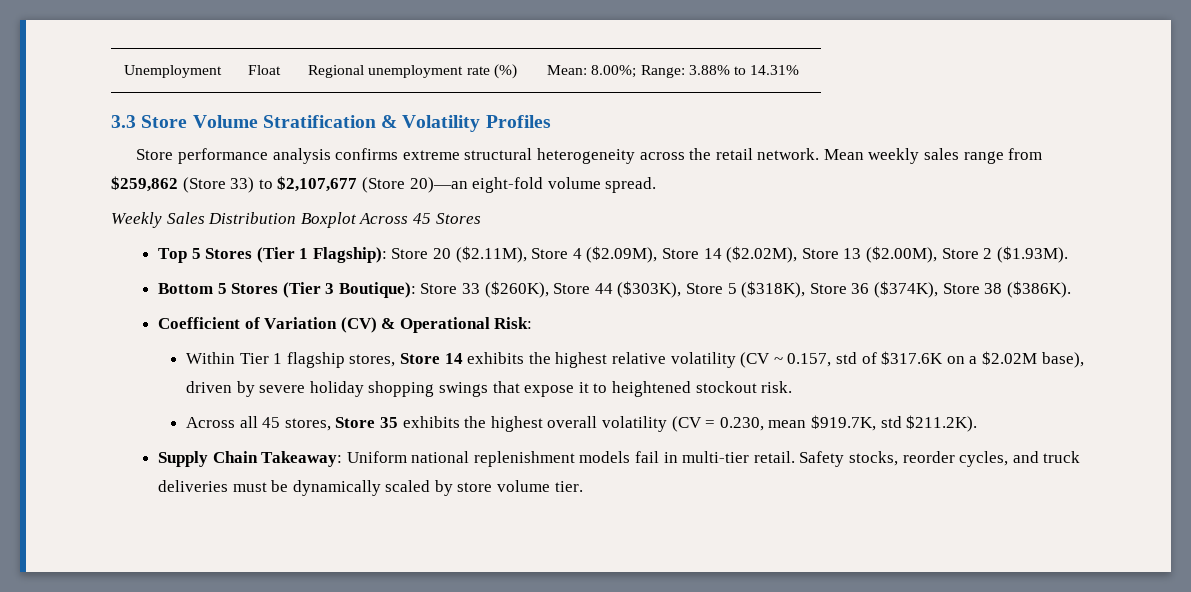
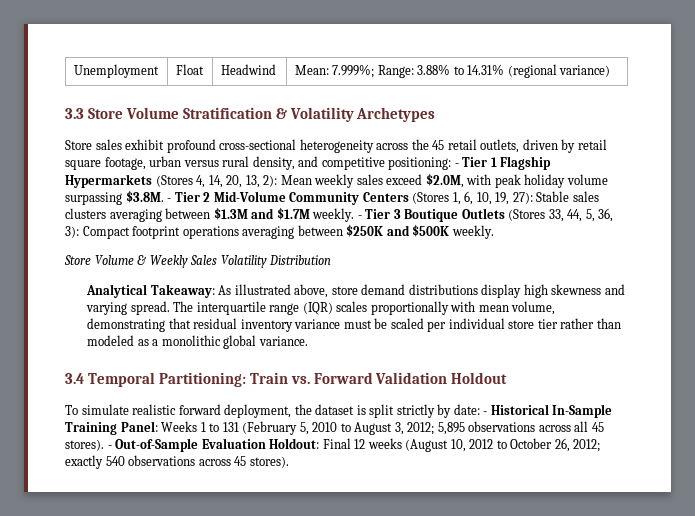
- Unemployment | Float | Regional unemployment rate (%) | Mean: 8.00%; Range: 3.88% to 14.31%
+ Unemployment | Float | Headwind | Mean: 7.999%; Range: 3.88% to 14.31% (regional variance)
- 3.3 Store Volume Stratification & Volatility Profiles
- Store performance analysis confirms extreme structural heterogeneity across the retail network. Mean weekly sales range from $259,862 (Store 33) to $2,107,677 (Store 20)—an eight-fold volume spread.
- Weekly Sales Distribution Boxplot Across 45 Stores
- Top 5 Stores (Tier 1 Flagship): Store 20 ($2.11M), Store 4 ($2.09M), Store 14 ($2.02M), Store 13 ($2.00M), Store 2 ($1.93M).
- Bottom 5 Stores (Tier 3 Boutique): Store 33 ($260K), Store 44 ($303K), Store 5 ($318K), Store 36 ($374K), Store 38 ($386K).
- Coefficient of Variation (CV) & Operational Risk:
- Within Tier 1 flagship stores, Store 14 exhibits the highest relative volatility (CV ~ 0.157, std of $317.6K on a $2.02M base), driven by severe holiday shopping swings that expose it to heightened stockout risk.
- Across all 45 stores, Store 35 exhibits the highest overall volatility (CV = 0.230, mean $919.7K, std $211.2K).
- Supply Chain Takeaway: Uniform national replenishment models fail in multi-tier retail. Safety stocks, reorder cycles, and truck deliveries must be dynamically scaled by store volume tier.
+ 3.3 Store Volume Stratification & Volatility Archetypes
+ Store sales exhibit profound cross-sectional heterogeneity across the 45 retail outlets, driven by retail square footage, urban versus rural density, and competitive positioning: - Tier 1 Flagship Hypermarkets (Stores 4, 14, 20, 13, 2): Mean weekly sales exceed $2.0M, with peak holiday volume surpassing $3.8M. - Tier 2 Mid-Volume Community Centers (Stores 1, 6, 10, 19, 27): Stable sales clusters averaging between $1.3M and $1.7M weekly. - Tier 3 Boutique Outlets (Stores 33, 44, 5, 36, 3): Compact footprint operations averaging between $250K and $500K weekly.
+ Store Volume & Weekly Sales Volatility Distribution
+ Analytical Takeaway: As illustrated above, store demand distributions display high skewness and varying spread. The interquartile range (IQR) scales proportionally with mean volume, demonstrating that residual inventory variance must be scaled per individual store tier rather than modeled as a monolithic global variance.
+ 3.4 Temporal Partitioning: Train vs. Forward Validation Holdout
+ To simulate realistic forward deployment, the dataset is split strictly by date: - Historical In-Sample Training Panel: Weeks 1 to 131 (February 5, 2010 to August 3, 2012; 5,895 observations across all 45 stores). - Out-of-Sample Evaluation Holdout: Final 12 weeks (August 10, 2012 to October 26, 2012; exactly 540 observations across 45 stores).

